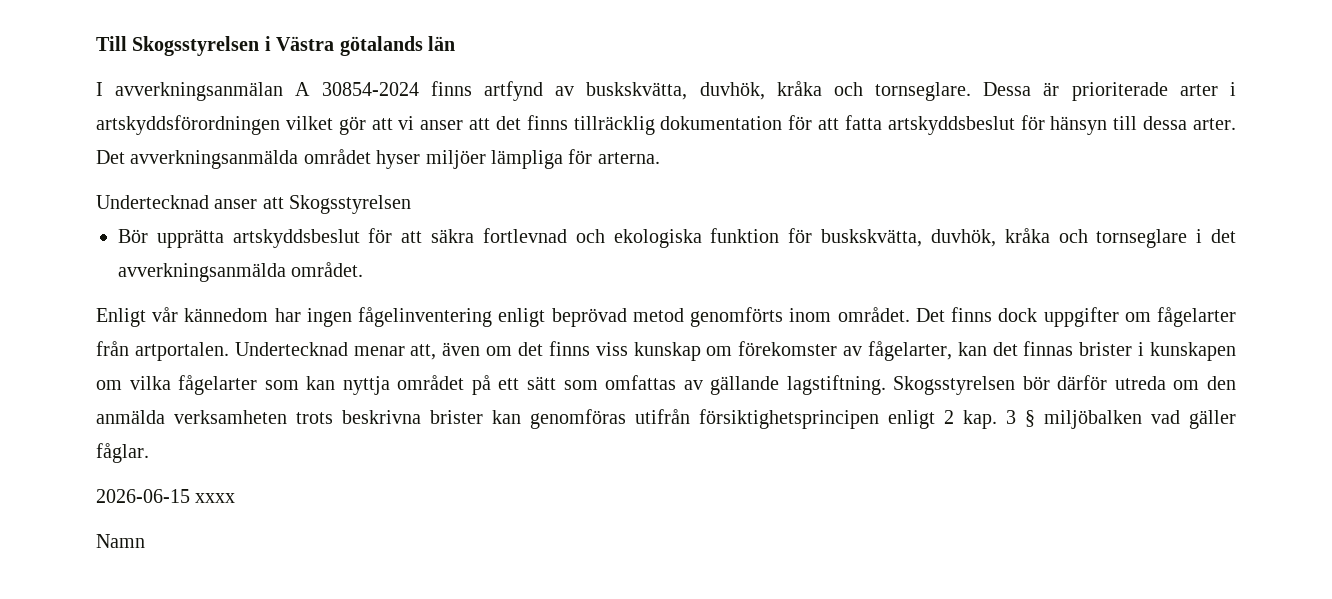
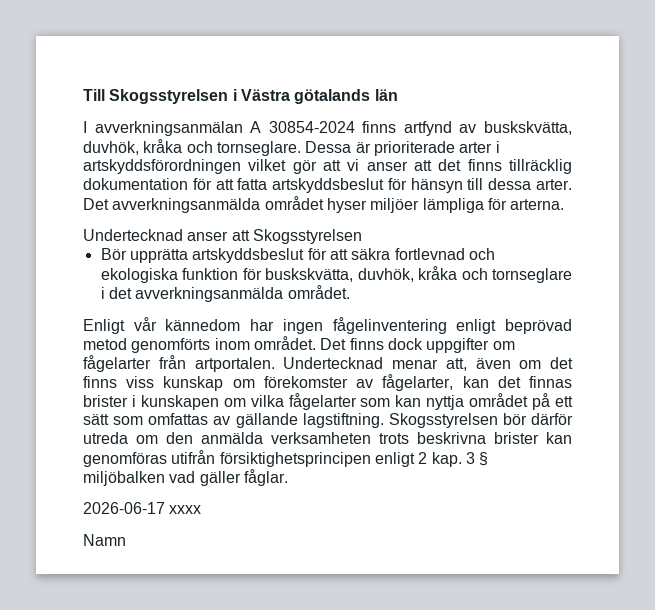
- 2026-06-15 xxxx
+ 2026-06-17 xxxx

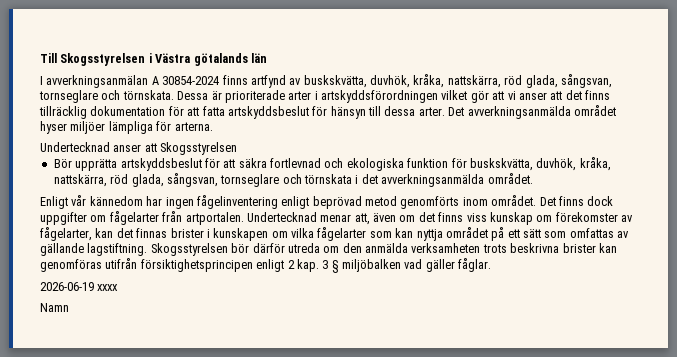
- I avverkningsanmälan A 30854-2024 finns artfynd av buskskvätta, duvhök, kråka och tornseglare.
+ I avverkningsanmälan A 30854-2024 finns artfynd av buskskvätta, duvhök, kråka, nattskärra, röd glada, sångsvan, tornseglare och törnskata.
- Bör upprätta artskyddsbeslut för att säkra fortlevnad och ekologiska funktion för buskskvätta, duvhök, kråka och tornseglare i det avverkningsanmälda området.
+ Bör upprätta artskyddsbeslut för att säkra fortlevnad och ekologiska funktion för buskskvätta, duvhök, kråka, nattskärra, röd glada, sångsvan, tornseglare och törnskata i det avverkningsanmälda området.
- 2026-06-17 xxxx
+ 2026-06-19 xxxx

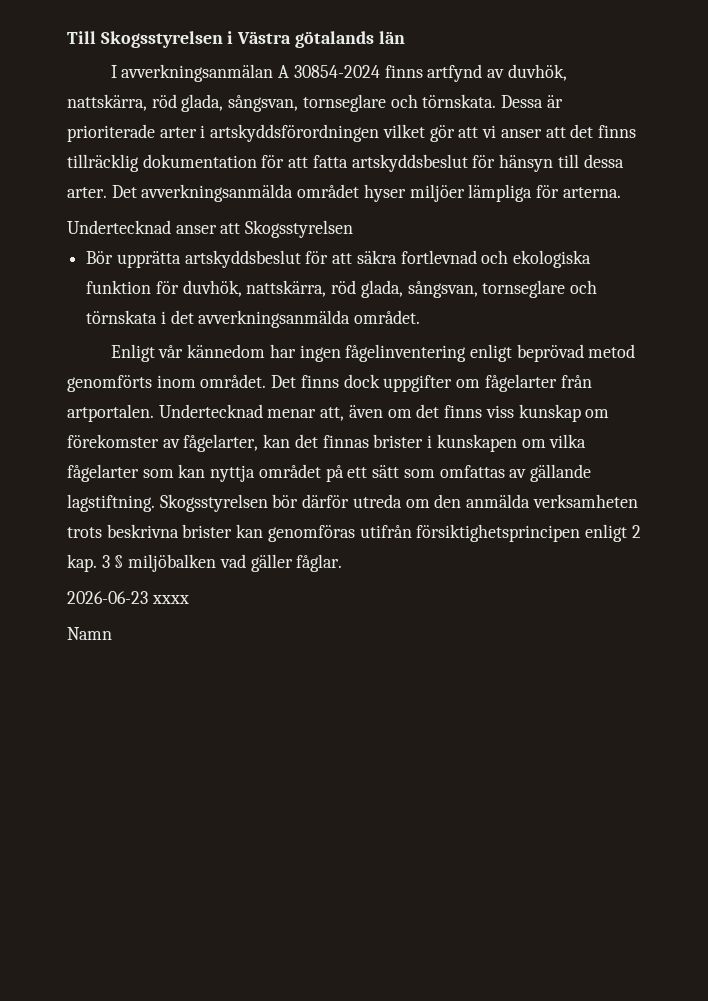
- I avverkningsanmälan A 30854-2024 finns artfynd av buskskvätta, duvhök, kråka, nattskärra, röd glada, sångsvan, tornseglare och törnskata.
+ I avverkningsanmälan A 30854-2024 finns artfynd av duvhök, nattskärra, röd glada, sångsvan, tornseglare och törnskata.
- Bör upprätta artskyddsbeslut för att säkra fortlevnad och ekologiska funktion för buskskvätta, duvhök, kråka, nattskärra, röd glada, sångsvan, tornseglare och törnskata i det avverkningsanmälda området.
+ Bör upprätta artskyddsbeslut för att säkra fortlevnad och ekologiska funktion för duvhök, nattskärra, röd glada, sångsvan, tornseglare och törnskata i det avverkningsanmälda området.
- 2026-06-19 xxxx
+ 2026-06-23 xxxx

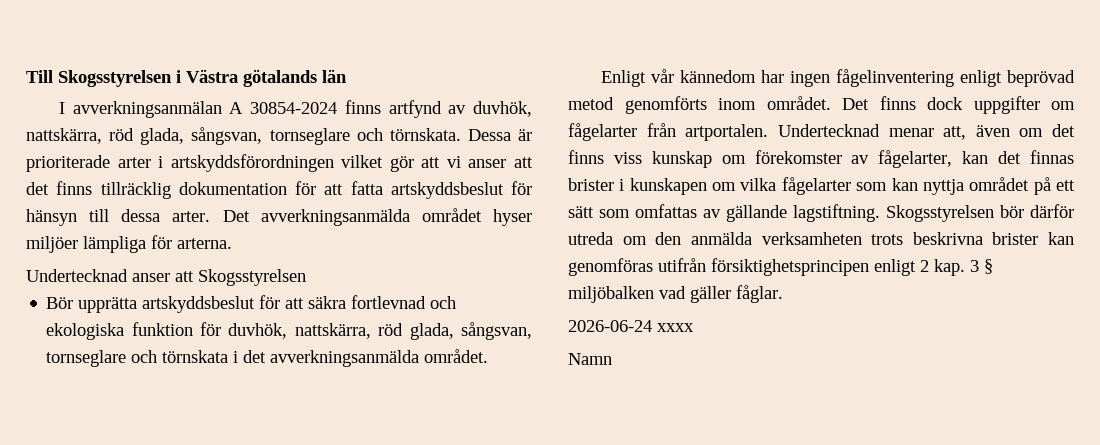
- 2026-06-23 xxxx
+ 2026-06-24 xxxx

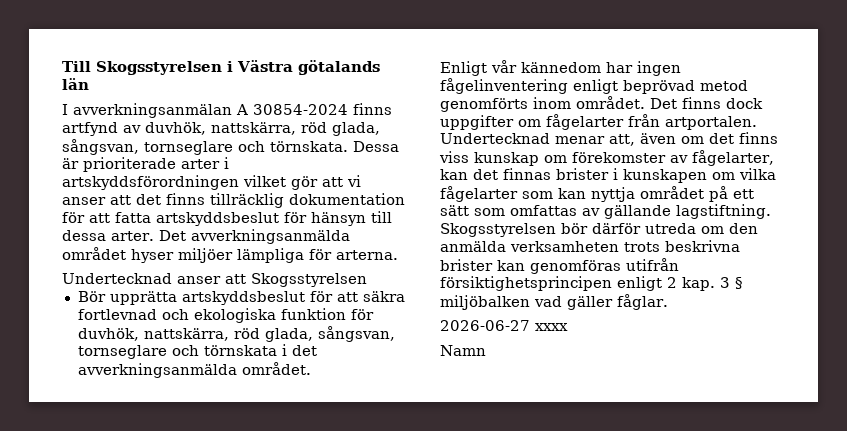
- 2026-06-24 xxxx
+ 2026-06-27 xxxx

